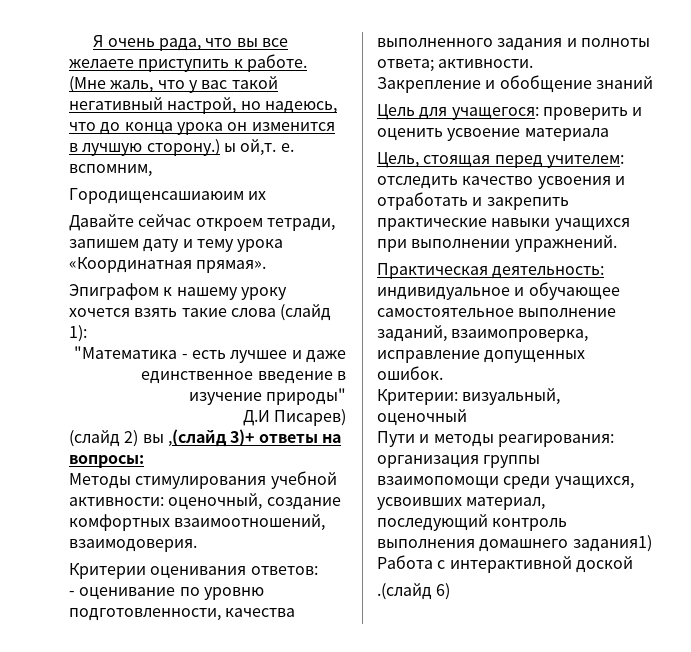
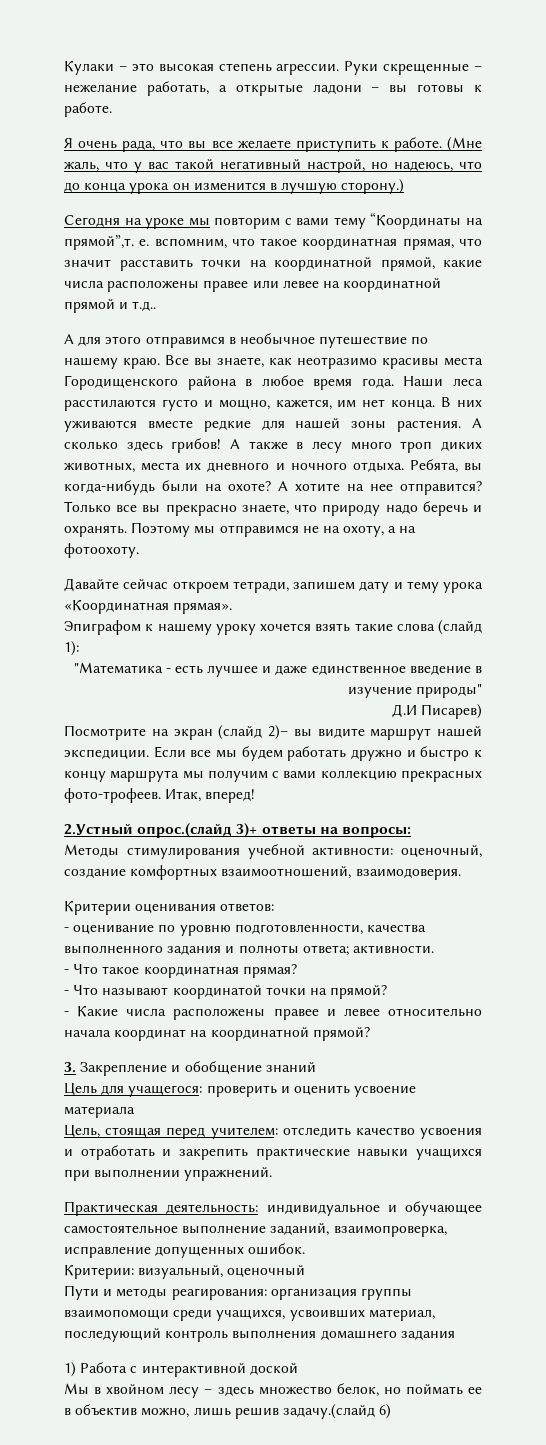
+ Кулаки – это высокая степень агрессии. Руки скрещенные – нежелание работать, а открытые ладони – вы готовы к работе.
- (Мне жаль, что у вас такой негативный настрой, но надеюсь, что до конца урока он изменится в лучшую сторону.) ы ой,т. е. вспомним,
- Городищенсашиаюим их
+ (Мне жаль, что у вас такой негативный настрой, но надеюсь, что до конца урока он изменится в лучшую сторону.)
+ Сегодня на уроке мы повторим с вами тему “Координаты на прямой”,т. е. вспомним, что такое координатная прямая, что значит расставить точки на координатной прямой, какие числа расположены правее или левее на координатной прямой и т.д..
+ А для этого отправимся в необычное путешествие по нашему краю. Все вы знаете, как неотразимо красивы места Городищенского района в любое время года. Наши леса расстилаются густо и мощно, кажется, им нет конца. В них уживаются вместе редкие для нашей зоны растения. А сколько здесь грибов! А также в лесу много троп диких животных, места их дневного и ночного отдыха. Ребята, вы когда-нибудь были на охоте? А хотите на нее отправится? Только все вы прекрасно знаете, что природу надо беречь и охранять. Поэтому мы отправимся не на охоту, а на фотоохоту.
- (слайд 2) вы ,(слайд 3)+ ответы на вопросы:
+ Посмотрите на экран (слайд 2)– вы видите маршрут нашей экспедиции. Если все мы будем работать дружно и быстро к концу маршрута мы получим с вами коллекцию прекрасных фото-трофеев. Итак, вперед!
+ 2.Устный опрос.(слайд 3)+ ответы на вопросы:
- Закрепление и обобщение знаний
+ - Что такое координатная прямая?
+ - Что называют координатой точки на прямой?
+ - Какие числа расположены правее и левее относительно начала координат на координатной прямой?
+ 3. Закрепление и обобщение знаний
- Пути и методы реагирования: организация группы взаимопомощи среди учащихся, усвоивших материал, последующий контроль выполнения домашнего задания1) Работа с интерактивной доской
+ Пути и методы реагирования: организация группы взаимопомощи среди учащихся, усвоивших материал, последующий контроль выполнения домашнего задания
+ 1) Работа с интерактивной доской
- .(слайд 6)
+ Мы в хвойном лесу – здесь множество белок, но поймать ее в объектив можно, лишь решив задачу.(слайд 6)

